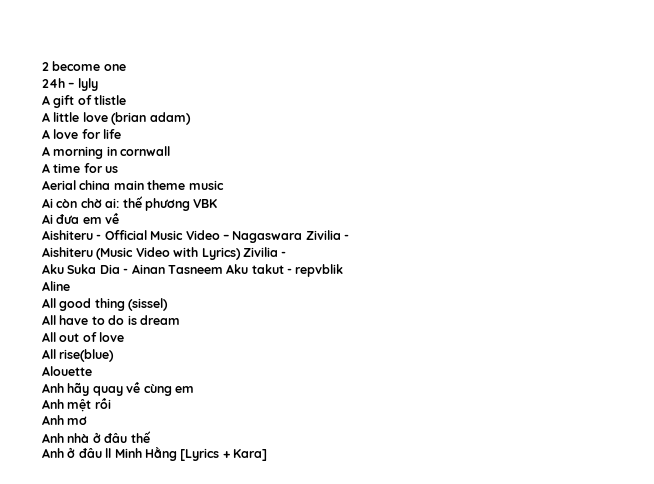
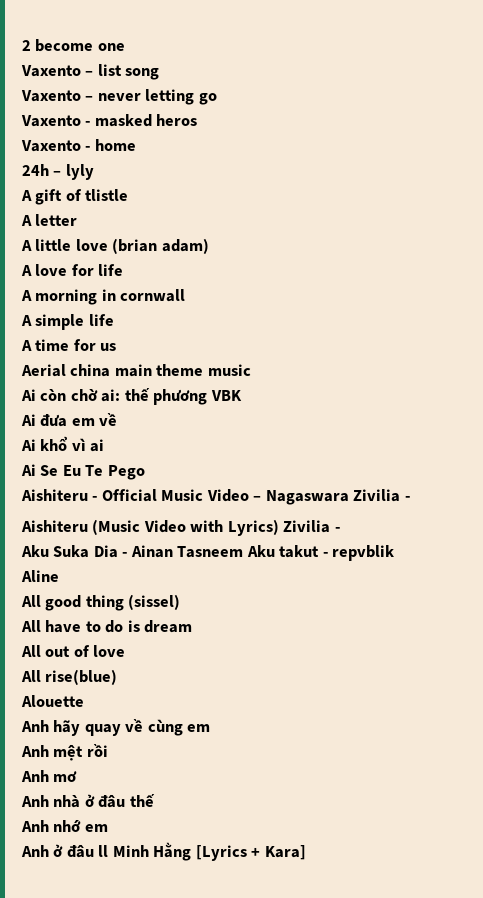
+ Vaxento – list song
+ Vaxento – never letting go
+ Vaxento - masked heros
+ Vaxento - home
+ A letter
+ A simple life
+ Ai khổ vì ai
+ Ai Se Eu Te Pego
+ Anh nhớ em

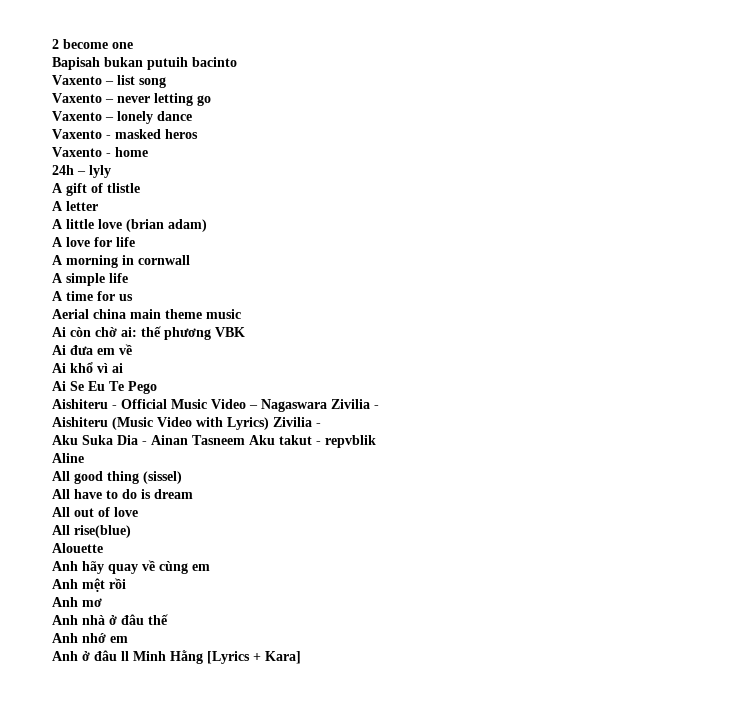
+ Bapisah bukan putuih bacinto
+ Vaxento – lonely dance

